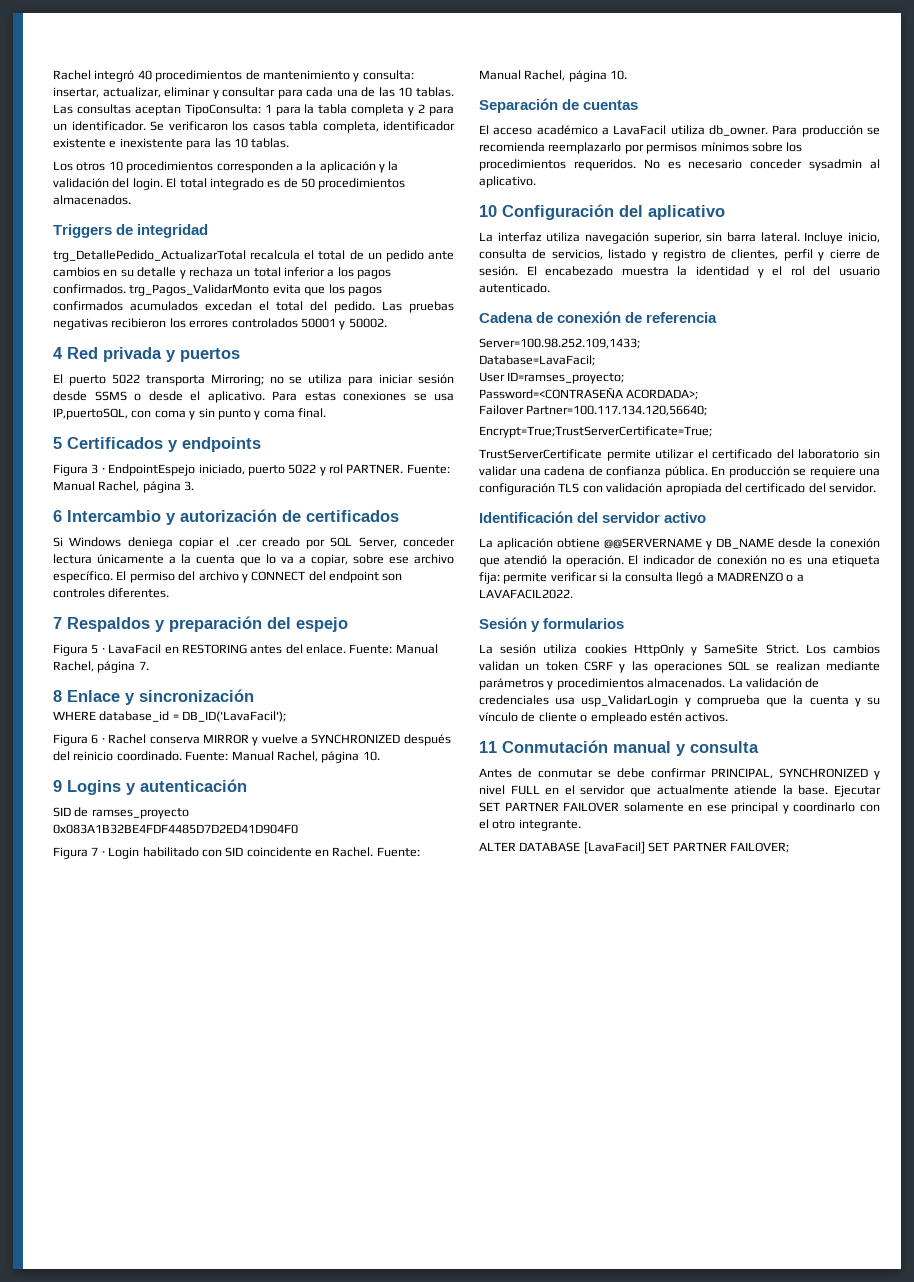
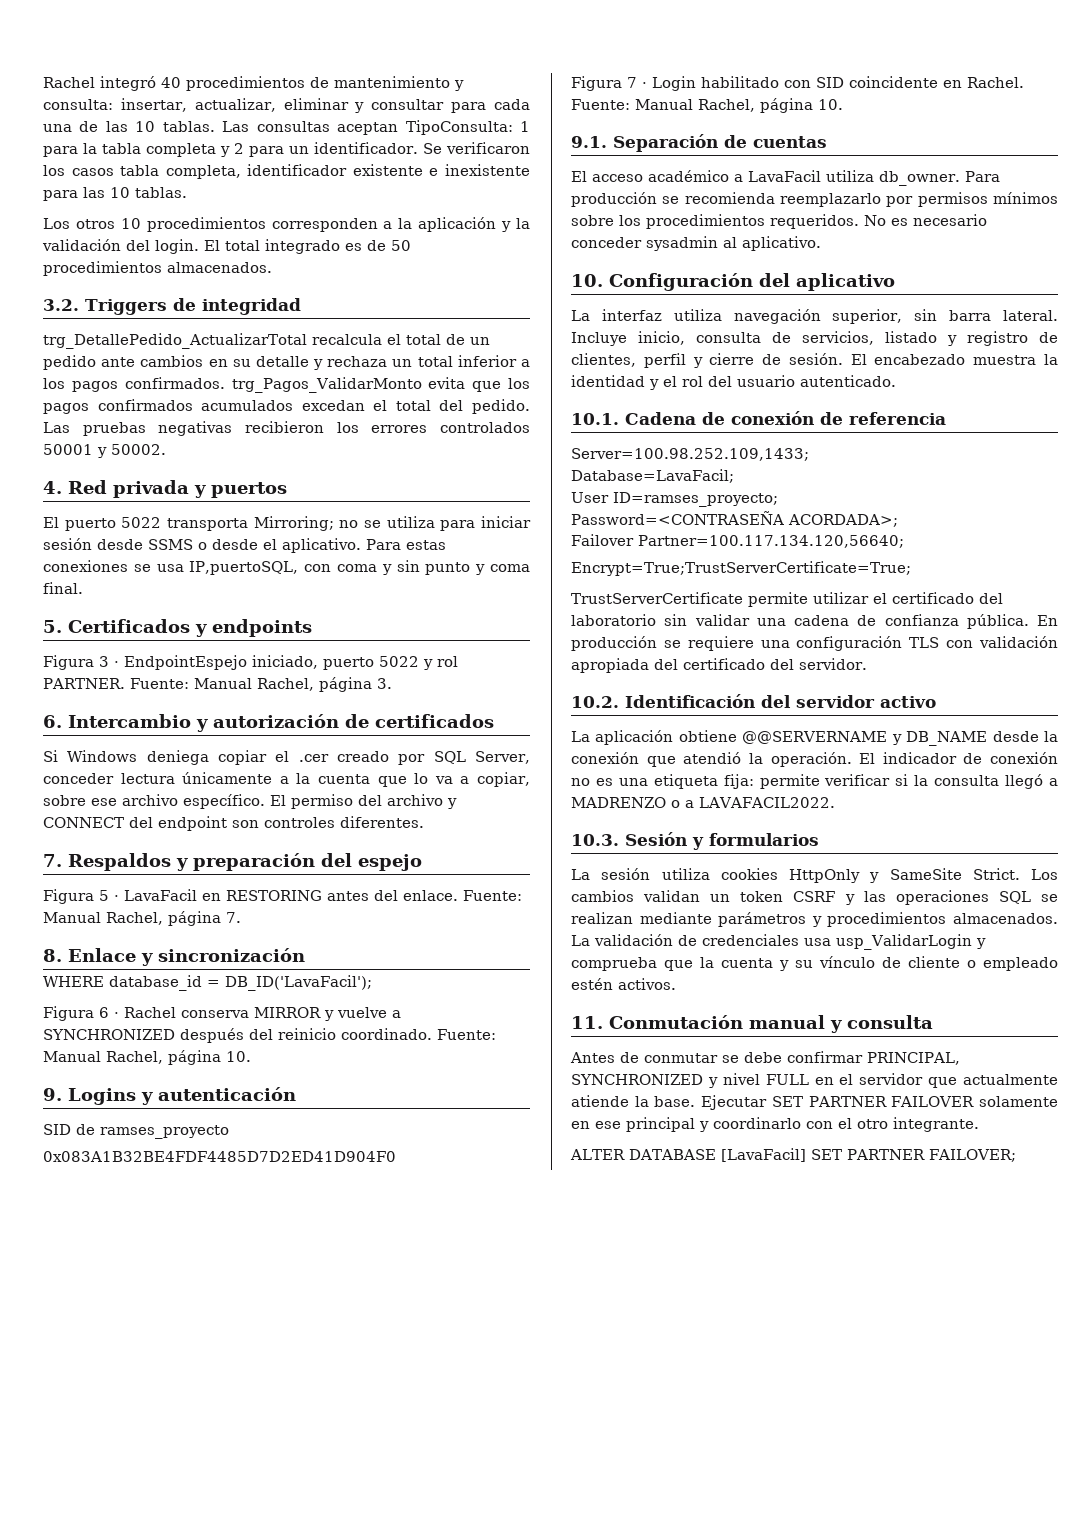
- Triggers de integridad
+ 3.2. Triggers de integridad
- 4 Red privada y puertos
+ 4. Red privada y puertos
- 5 Certificados y endpoints
+ 5. Certificados y endpoints
- 6 Intercambio y autorización de certificados
+ 6. Intercambio y autorización de certificados
- 7 Respaldos y preparación del espejo
+ 7. Respaldos y preparación del espejo
- 8 Enlace y sincronización
+ 8. Enlace y sincronización
- 9 Logins y autenticación
+ 9. Logins y autenticación
- Separación de cuentas
+ 9.1. Separación de cuentas
- 10 Configuración del aplicativo
+ 10. Configuración del aplicativo
- Cadena de conexión de referencia
+ 10.1. Cadena de conexión de referencia
- Identificación del servidor activo
+ 10.2. Identificación del servidor activo
- Sesión y formularios
+ 10.3. Sesión y formularios
- 11 Conmutación manual y consulta
+ 11. Conmutación manual y consulta

